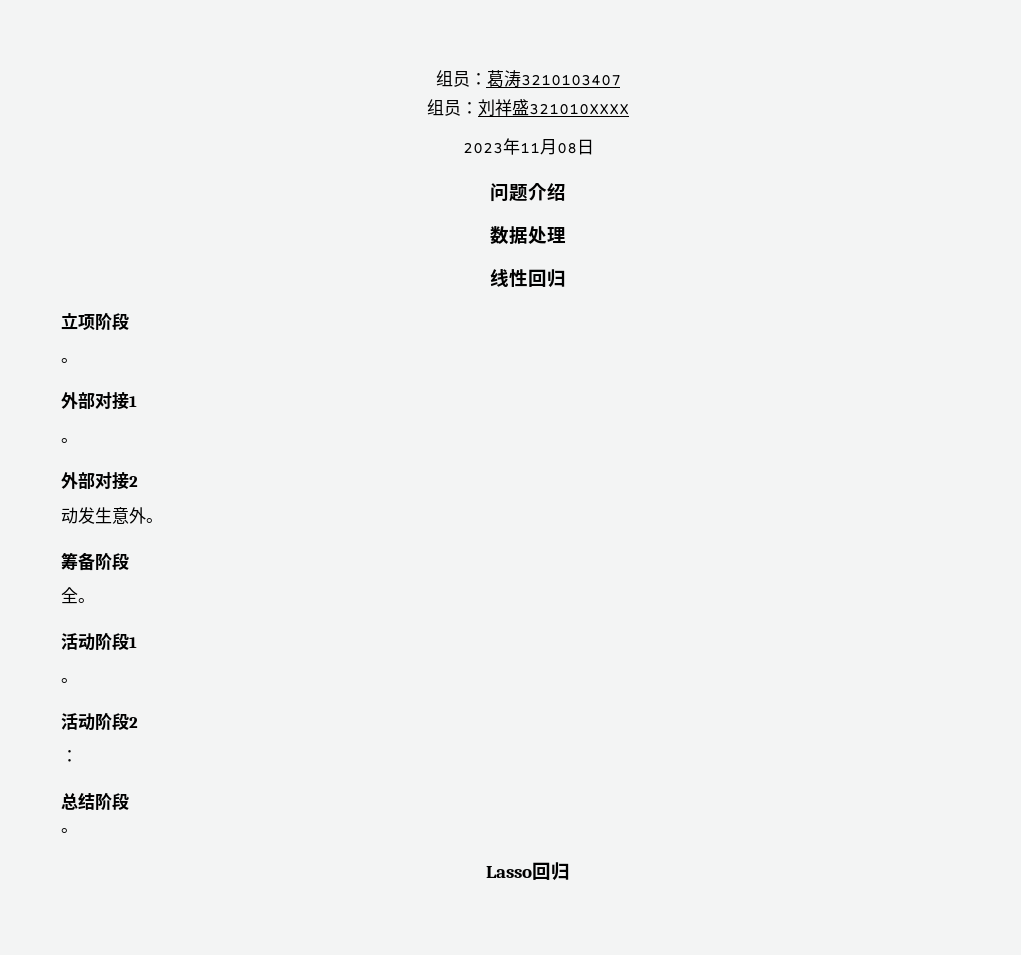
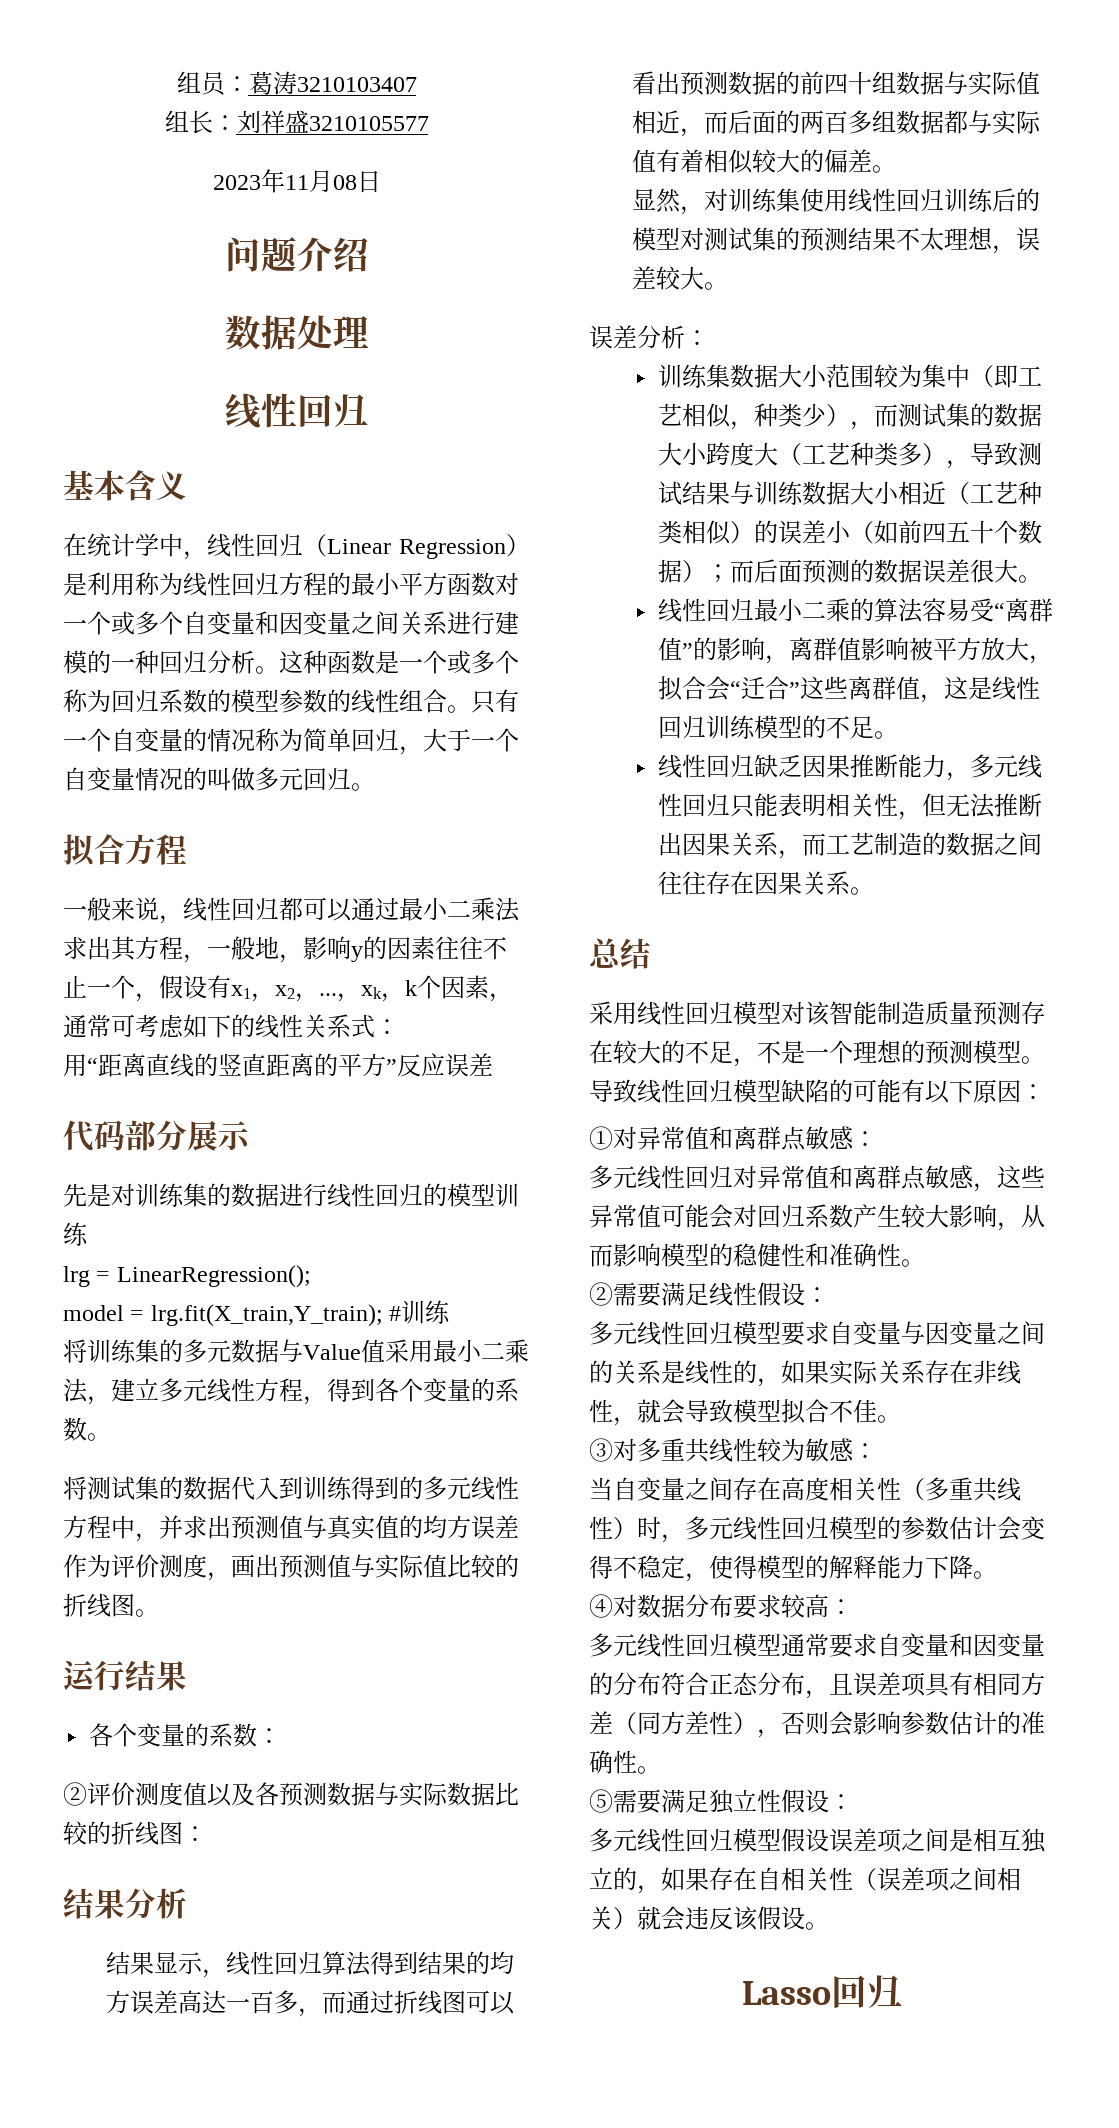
- 组员：刘祥盛321010XXXX
+ 组长：刘祥盛3210105577
- 立项阶段
- 。
- 外部对接1
- 。
- 外部对接2
- 动发生意外。
- 筹备阶段
- 全。
- 活动阶段1
- 。
- 活动阶段2
- ：
- 总结阶段
- 。
+ 基本含义
+ 在统计学中，线性回归（Linear Regression）是利用称为线性回归方程的最小平方函数对一个或多个自变量和因变量之间关系进行建模的一种回归分析。这种函数是一个或多个称为回归系数的模型参数的线性组合。只有一个自变量的情况称为简单回归，大于一个自变量情况的叫做多元回归。
+ 拟合方程
+ 一般来说，线性回归都可以通过最小二乘法求出其方程，一般地，影响y的因素往往不止一个，假设有x1，x2，...，xk，k个因素，通常可考虑如下的线性关系式：
+ 用“距离直线的竖直距离的平方”反应误差
+ 代码部分展示
+ 先是对训练集的数据进行线性回归的模型训练
+ lrg = LinearRegression();
+ model = lrg.fit(X_train,Y_train); #训练
+ 将训练集的多元数据与Value值采用最小二乘法，建立多元线性方程，得到各个变量的系数。
+ 将测试集的数据代入到训练得到的多元线性方程中，并求出预测值与真实值的均方误差作为评价测度，画出预测值与实际值比较的折线图。
+ 运行结果
+ 各个变量的系数：
+ ②评价测度值以及各预测数据与实际数据比较的折线图：
+ 结果分析
+ 结果显示，线性回归算法得到结果的均方误差高达一百多，而通过折线图可以看出预测数据的前四十组数据与实际值相近，而后面的两百多组数据都与实际值有着相似较大的偏差。
+ 显然，对训练集使用线性回归训练后的模型对测试集的预测结果不太理想，误差较大。
+ 误差分析：
+ 训练集数据大小范围较为集中（即工艺相似，种类少），而测试集的数据大小跨度大（工艺种类多），导致测试结果与训练数据大小相近（工艺种类相似）的误差小（如前四五十个数据）；而后面预测的数据误差很大。
+ 线性回归最小二乘的算法容易受“离群值”的影响，离群值影响被平方放大，拟合会“迁合”这些离群值，这是线性回归训练模型的不足。
+ 线性回归缺乏因果推断能力，多元线性回归只能表明相关性，但无法推断出因果关系，而工艺制造的数据之间往往存在因果关系。
+ 总结
+ 采用线性回归模型对该智能制造质量预测存在较大的不足，不是一个理想的预测模型。导致线性回归模型缺陷的可能有以下原因：
+ ①对异常值和离群点敏感：
+ 多元线性回归对异常值和离群点敏感，这些异常值可能会对回归系数产生较大影响，从而影响模型的稳健性和准确性。
+ ②需要满足线性假设：
+ 多元线性回归模型要求自变量与因变量之间的关系是线性的，如果实际关系存在非线性，就会导致模型拟合不佳。
+ ③对多重共线性较为敏感：
+ 当自变量之间存在高度相关性（多重共线性）时，多元线性回归模型的参数估计会变得不稳定，使得模型的解释能力下降。
+ ④对数据分布要求较高：
+ 多元线性回归模型通常要求自变量和因变量的分布符合正态分布，且误差项具有相同方差（同方差性），否则会影响参数估计的准确性。
+ ⑤需要满足独立性假设：
+ 多元线性回归模型假设误差项之间是相互独立的，如果存在自相关性（误差项之间相关）就会违反该假设。

